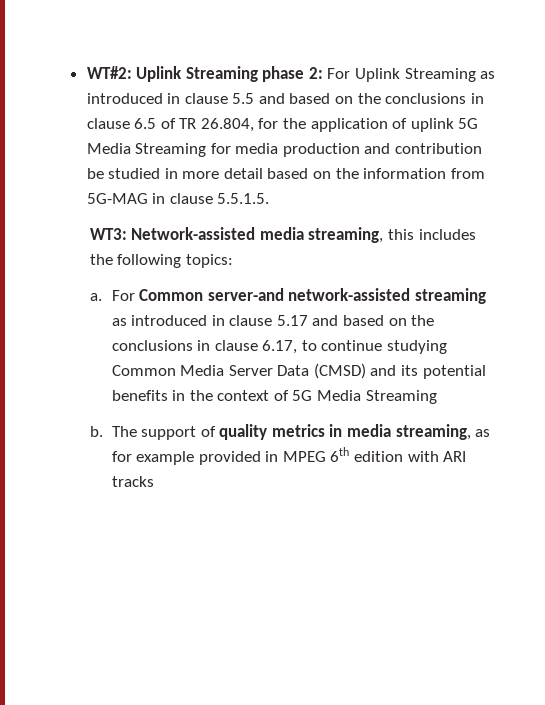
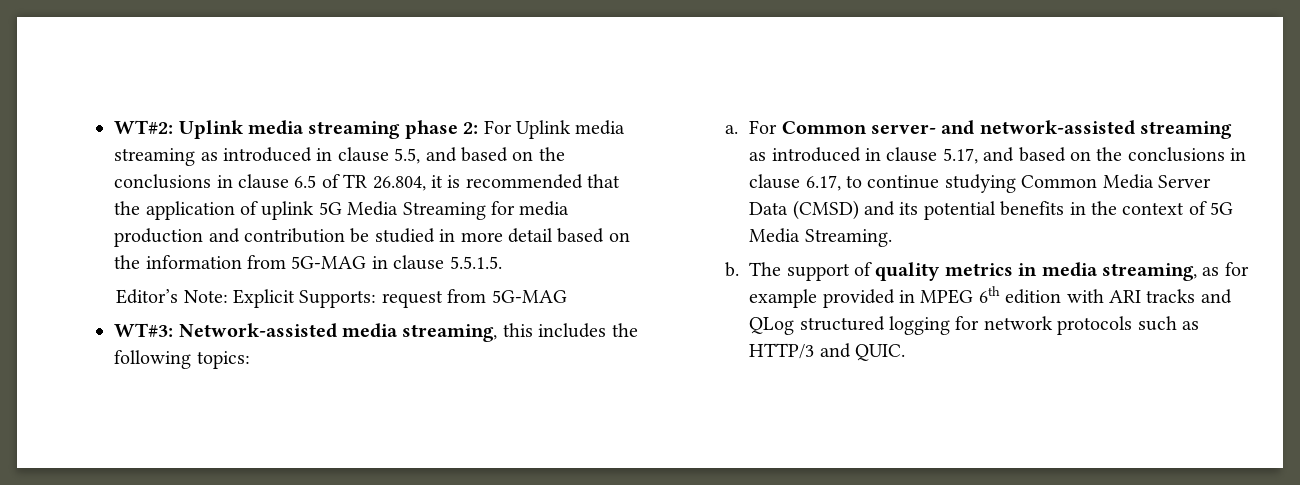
- WT#2: Uplink Streaming phase 2: For Uplink Streaming as introduced in clause 5.5 and based on the conclusions in clause 6.5 of TR 26.804, for the application of uplink 5G Media Streaming for media production and contribution be studied in more detail based on the information from 5G-MAG in clause 5.5.1.5.
+ WT#2: Uplink media streaming phase 2: For Uplink media streaming as introduced in clause 5.5, and based on the conclusions in clause 6.5 of TR 26.804, it is recommended that the application of uplink 5G Media Streaming for media production and contribution be studied in more detail based on the information from 5G-MAG in clause 5.5.1.5.
- WT3: Network-assisted media streaming, this includes the following topics:
+ Editor’s Note: Explicit Supports: request from 5G-MAG
+ WT#3: Network-assisted media streaming, this includes the following topics:
- For Common server-and network-assisted streaming as introduced in clause 5.17 and based on the conclusions in clause 6.17, to continue studying Common Media Server Data (CMSD) and its potential benefits in the context of 5G Media Streaming
+ For Common server- and network-assisted streaming as introduced in clause 5.17, and based on the conclusions in clause 6.17, to continue studying Common Media Server Data (CMSD) and its potential benefits in the context of 5G Media Streaming.
- The support of quality metrics in media streaming, as for example provided in MPEG 6th edition with ARI tracks
+ The support of quality metrics in media streaming, as for example provided in MPEG 6th edition with ARI tracks and QLog structured logging for network protocols such as HTTP/3 and QUIC.

